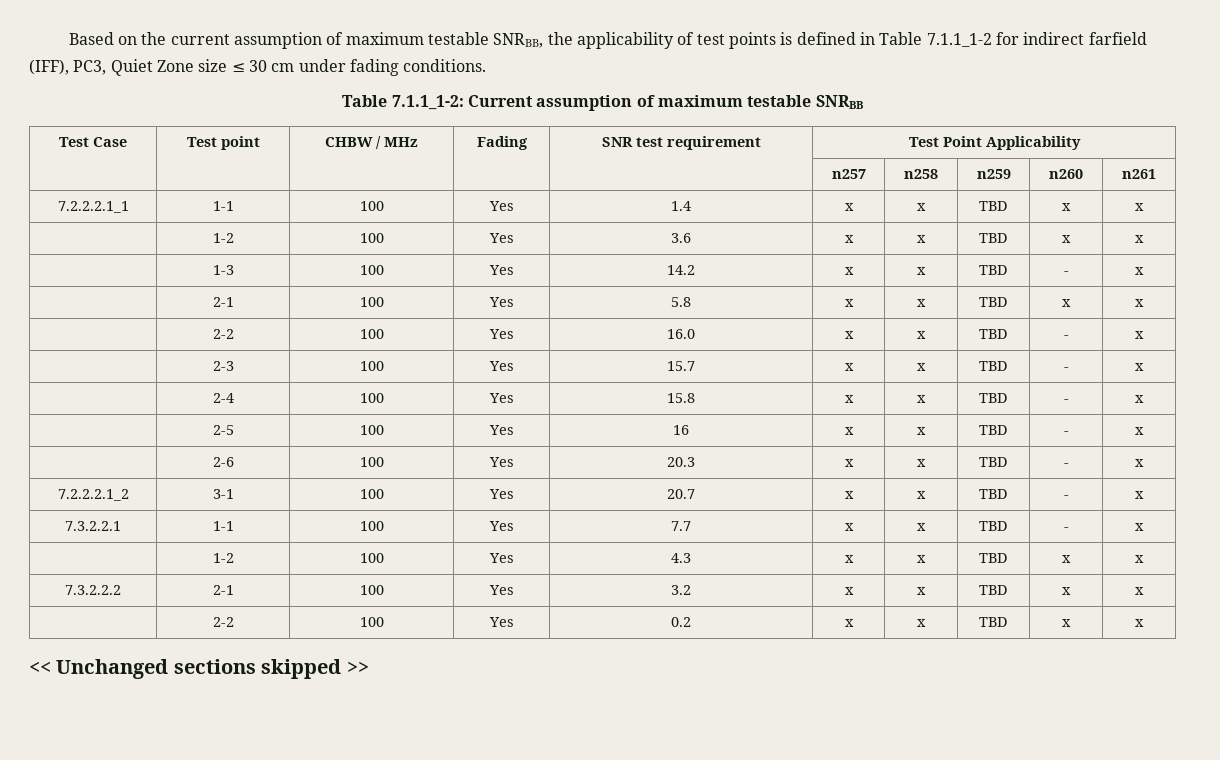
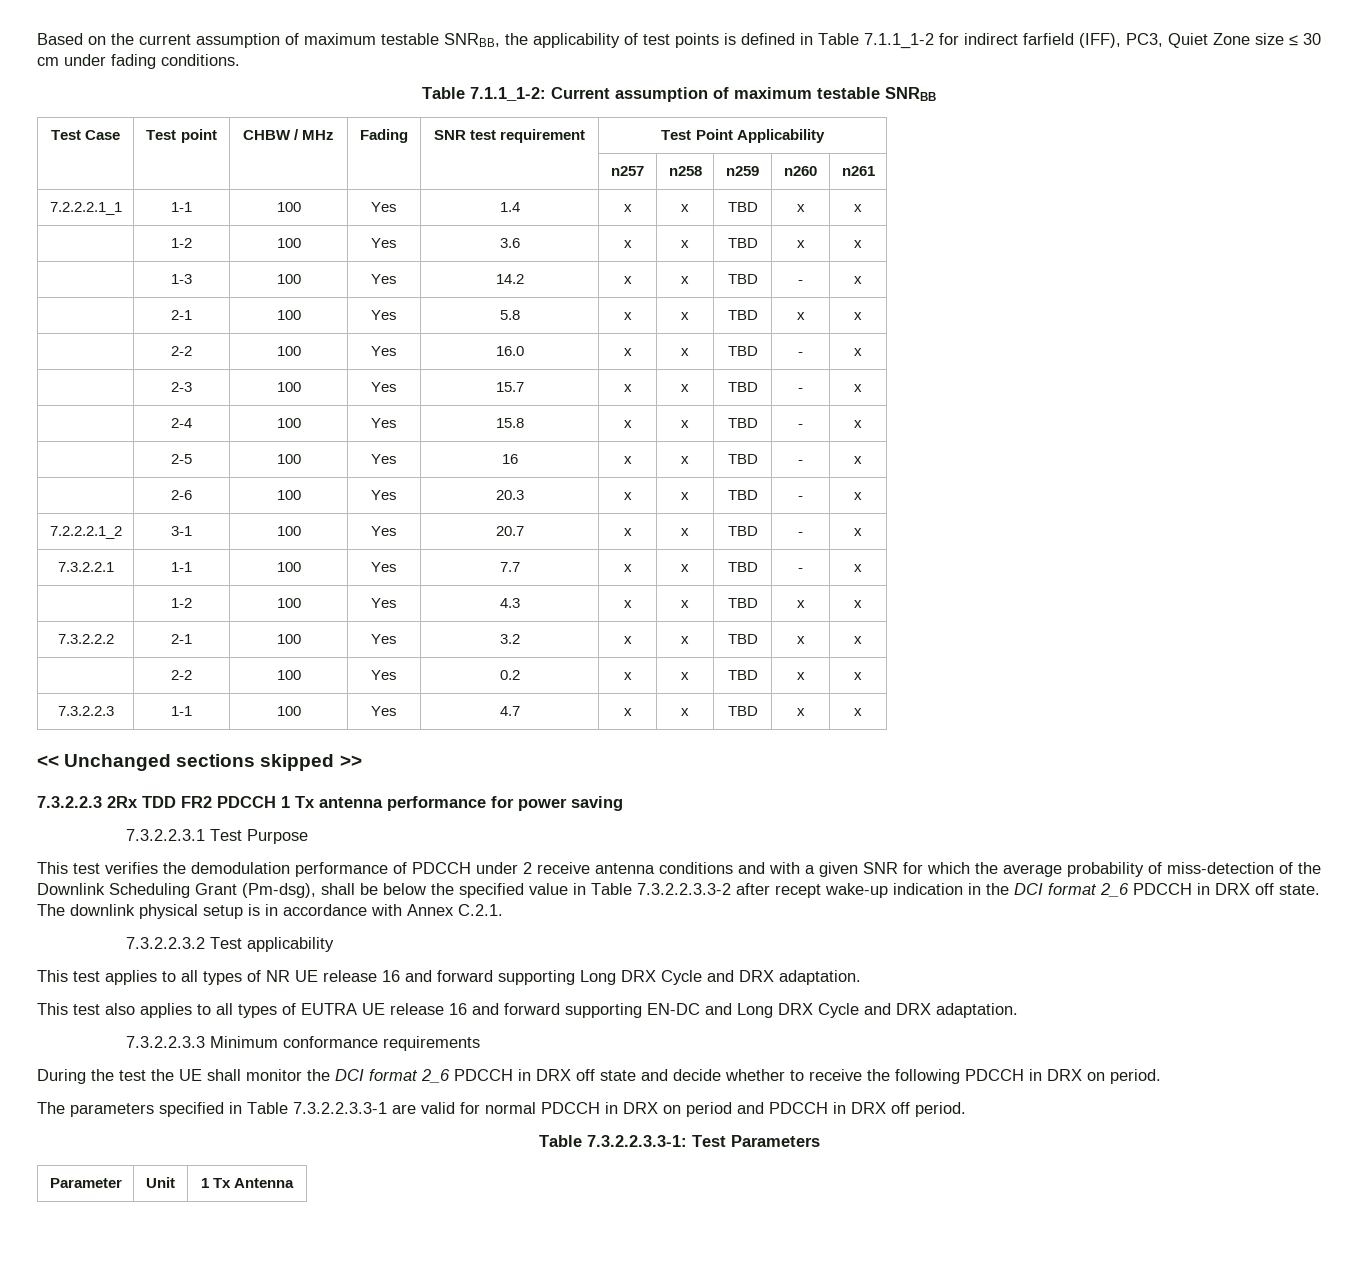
+ 7.3.2.2.3 | 1-1 | 100 | Yes | 4.7 | x | x | TBD | x | x
+ 7.3.2.2.3 2Rx TDD FR2 PDCCH 1 Tx antenna performance for power saving
+ 7.3.2.2.3.1 Test Purpose
+ This test verifies the demodulation performance of PDCCH under 2 receive antenna conditions and with a given SNR for which the average probability of miss-detection of the Downlink Scheduling Grant (Pm-dsg), shall be below the specified value in Table 7.3.2.2.3.3-2 after recept wake-up indication in the DCI format 2_6 PDCCH in DRX off state. The downlink physical setup is in accordance with Annex C.2.1.
+ 7.3.2.2.3.2 Test applicability
+ This test applies to all types of NR UE release 16 and forward supporting Long DRX Cycle and DRX adaptation.
+ This test also applies to all types of EUTRA UE release 16 and forward supporting EN-DC and Long DRX Cycle and DRX adaptation.
+ 7.3.2.2.3.3 Minimum conformance requirements
+ During the test the UE shall monitor the DCI format 2_6 PDCCH in DRX off state and decide whether to receive the following PDCCH in DRX on period.
+ The parameters specified in Table 7.3.2.2.3.3-1 are valid for normal PDCCH in DRX on period and PDCCH in DRX off period.
+ Table 7.3.2.2.3.3-1: Test Parameters
+ Parameter | Unit | 1 Tx Antenna

